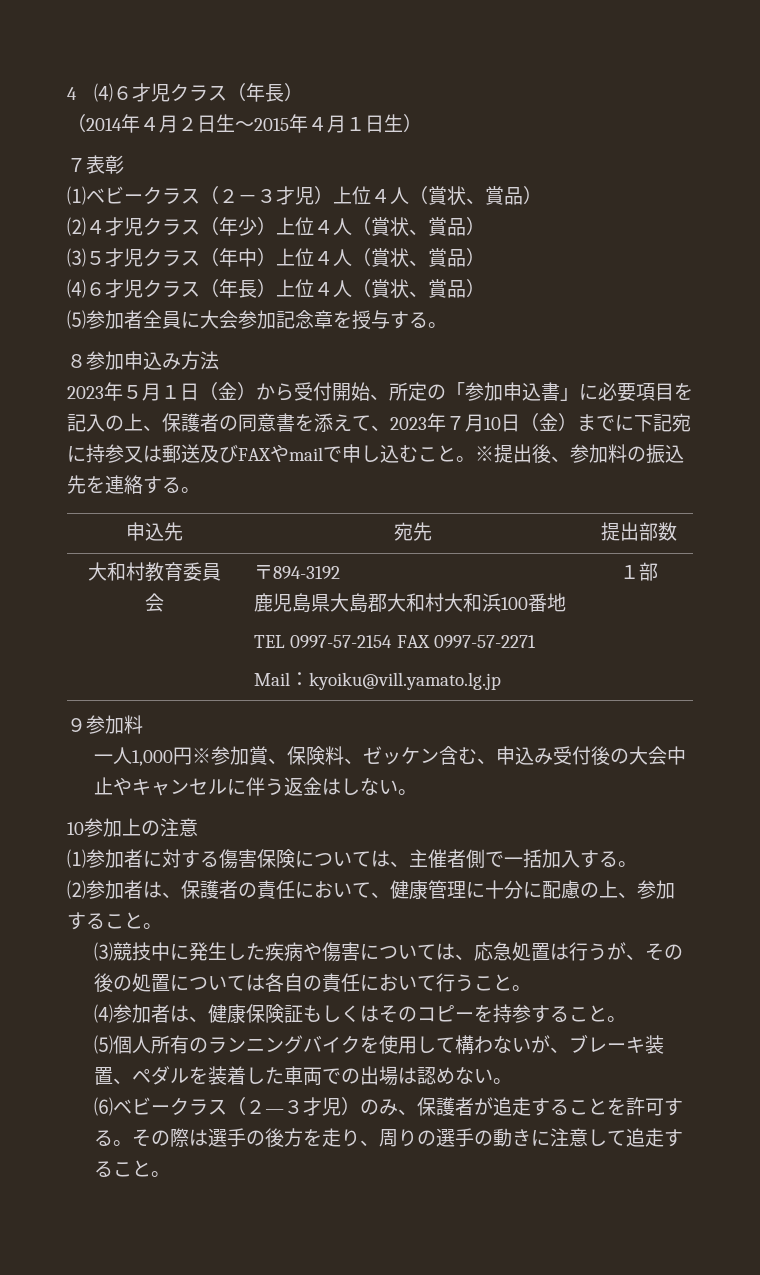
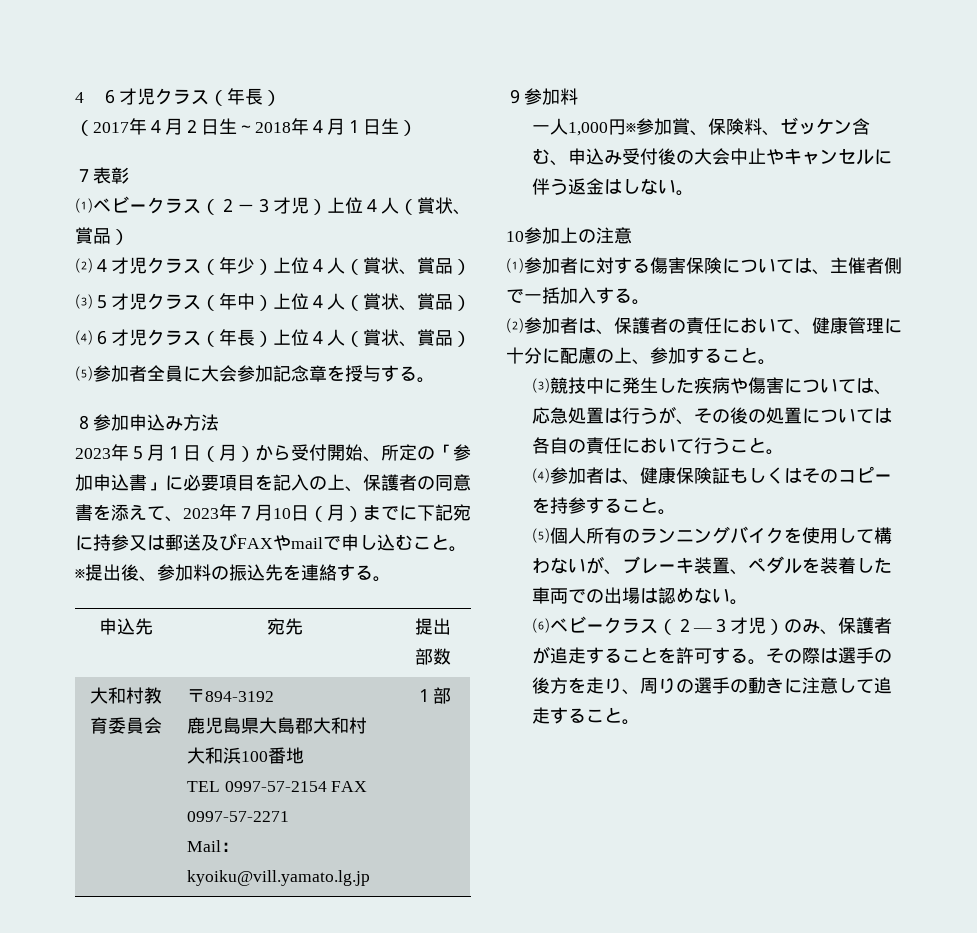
- 4 ⑷６才児クラス（年長）
+ 4６才児クラス（年長）
- （2014年４月２日生～2015年４月１日生）
+ （2017年４月２日生～2018年４月１日生）
- 2023年５月１日（金）から受付開始、所定の「参加申込書」に必要項目を記入の上、保護者の同意書を添えて、2023年７月10日（金）までに下記宛に持参又は郵送及びFAXやmailで申し込むこと。
+ 2023年５月１日（月）から受付開始、所定の「参加申込書」に必要項目を記入の上、保護者の同意書を添えて、2023年７月10日（月）までに下記宛に持参又は郵送及びFAXやmailで申し込むこと。

